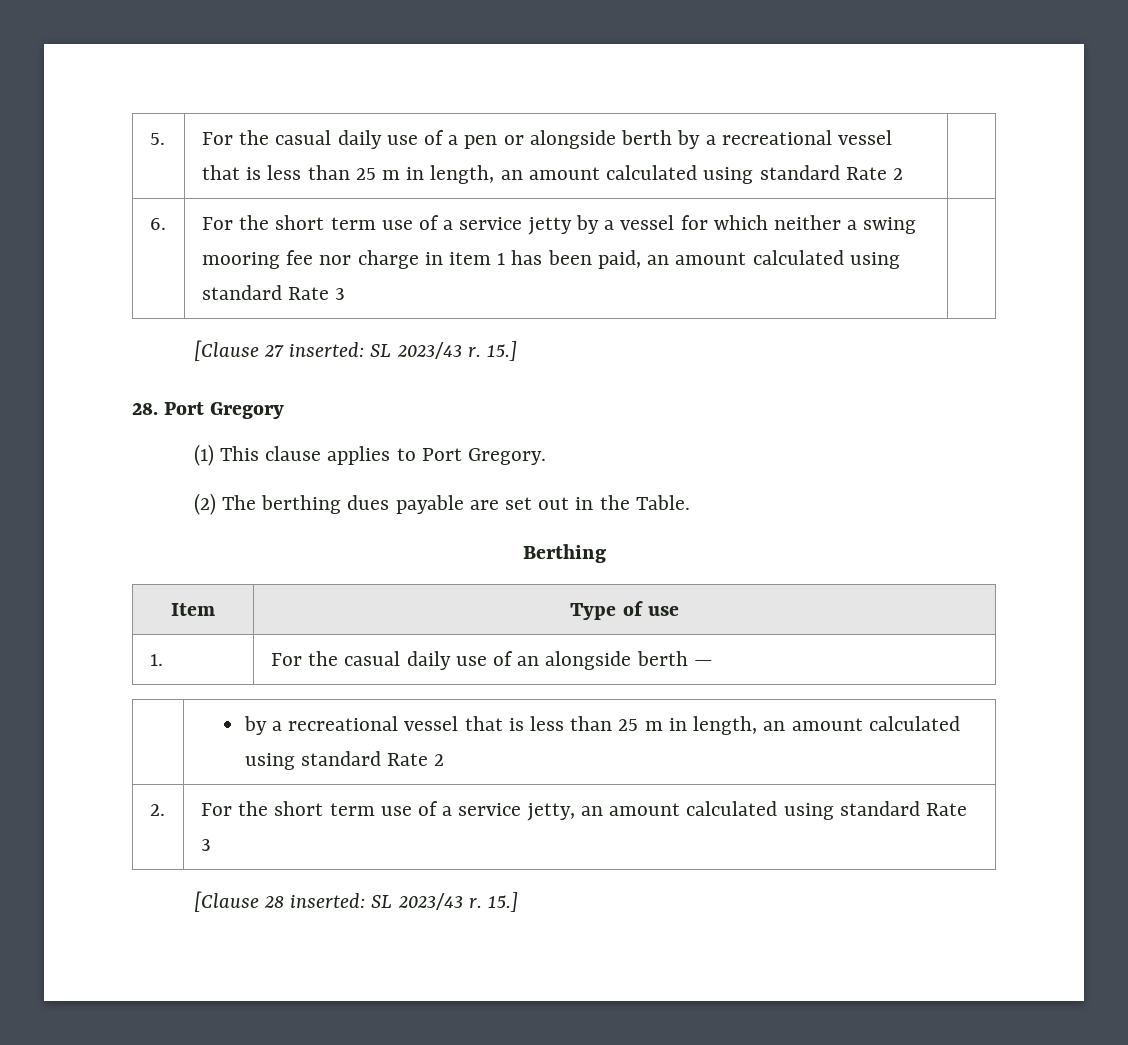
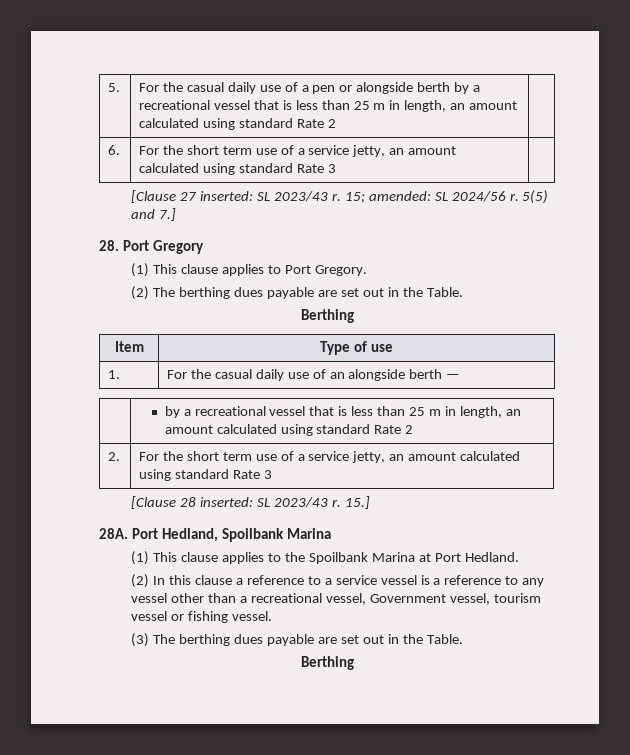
- 6. | For the short term use of a service jetty by a vessel for which neither a swing mooring fee nor charge in item 1 has been paid, an amount calculated using standard Rate 3 |
+ 6. | For the short term use of a service jetty, an amount calculated using standard Rate 3 |
- [Clause 27 inserted: SL 2023/43 r. 15.]
+ [Clause 27 inserted: SL 2023/43 r. 15; amended: SL 2024/56 r. 5(5) and 7.]
+ 28A. Port Hedland, Spoilbank Marina
+ (1) This clause applies to the Spoilbank Marina at Port Hedland.
+ (2) In this clause a reference to a service vessel is a reference to any vessel other than a recreational vessel, Government vessel, tourism vessel or fishing vessel.
+ (3) The berthing dues payable are set out in the Table.
+ Berthing

